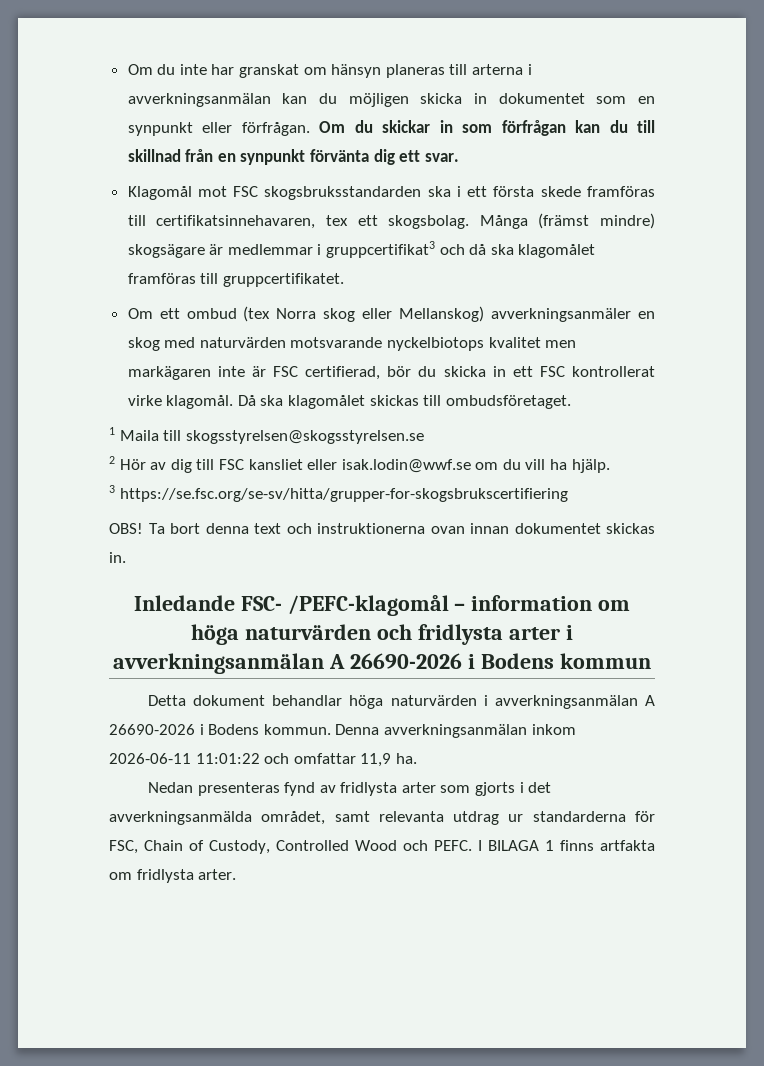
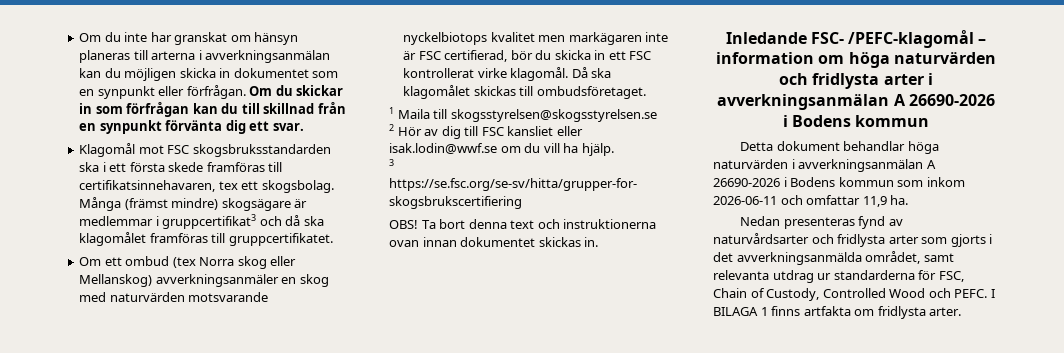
- Detta dokument behandlar höga naturvärden i avverkningsanmälan A 26690-2026 i Bodens kommun. Denna avverkningsanmälan inkom 2026-06-11 11:01:22 och omfattar 11,9 ha.
+ Detta dokument behandlar höga naturvärden i avverkningsanmälan A 26690-2026 i Bodens kommun som inkom 2026-06-11 och omfattar 11,9 ha.
- Nedan presenteras fynd av fridlysta arter som gjorts i det avverkningsanmälda området, samt relevanta utdrag ur standarderna för FSC, Chain of Custody, Controlled Wood och PEFC.
+ Nedan presenteras fynd av naturvårdsarter och fridlysta arter som gjorts i det avverkningsanmälda området, samt relevanta utdrag ur standarderna för FSC, Chain of Custody, Controlled Wood och PEFC.

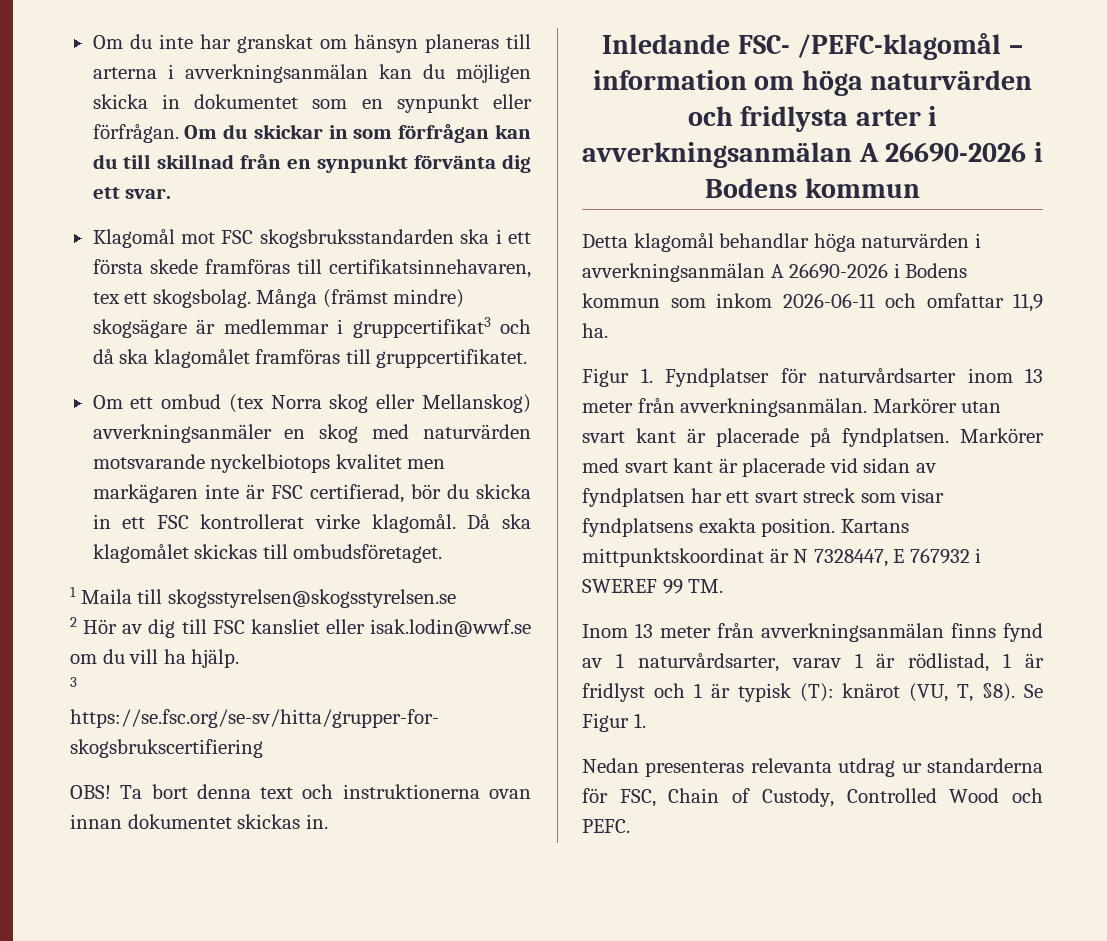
- Detta dokument behandlar höga naturvärden i avverkningsanmälan A 26690-2026 i Bodens kommun som inkom 2026-06-11 och omfattar 11,9 ha.
+ Detta klagomål behandlar höga naturvärden i avverkningsanmälan A 26690-2026 i Bodens kommun som inkom 2026-06-11 och omfattar 11,9 ha.
- Nedan presenteras fynd av naturvårdsarter och fridlysta arter som gjorts i det avverkningsanmälda området, samt relevanta utdrag ur standarderna för FSC, Chain of Custody, Controlled Wood och PEFC. I BILAGA 1 finns artfakta om fridlysta arter.
+ Figur 1. Fyndplatser för naturvårdsarter inom 13 meter från avverkningsanmälan. Markörer utan svart kant är placerade på fyndplatsen. Markörer med svart kant är placerade vid sidan av fyndplatsen har ett svart streck som visar fyndplatsens exakta position. Kartans mittpunktskoordinat är N 7328447, E 767932 i SWEREF 99 TM.
+ Inom 13 meter från avverkningsanmälan finns fynd av 1 naturvårdsarter, varav 1 är rödlistad, 1 är fridlyst och 1 är typisk (T): knärot (VU, T, §8). Se Figur 1.
+ Nedan presenteras relevanta utdrag ur standarderna för FSC, Chain of Custody, Controlled Wood och PEFC.

